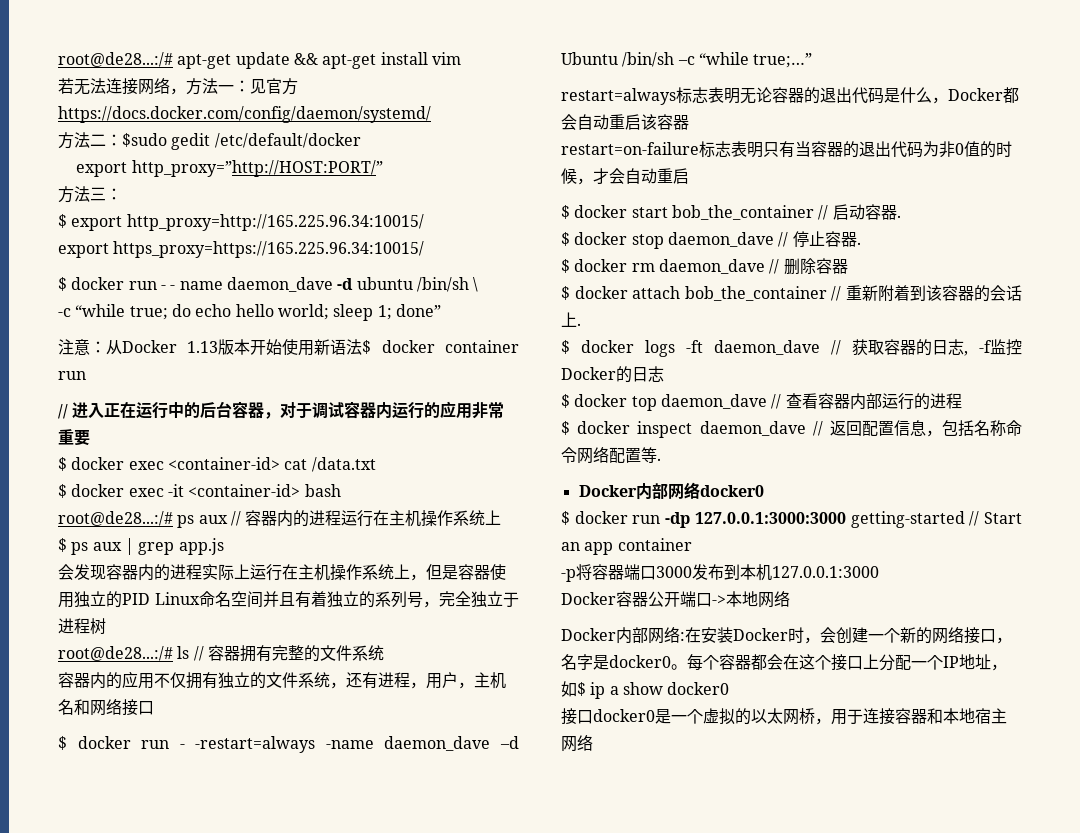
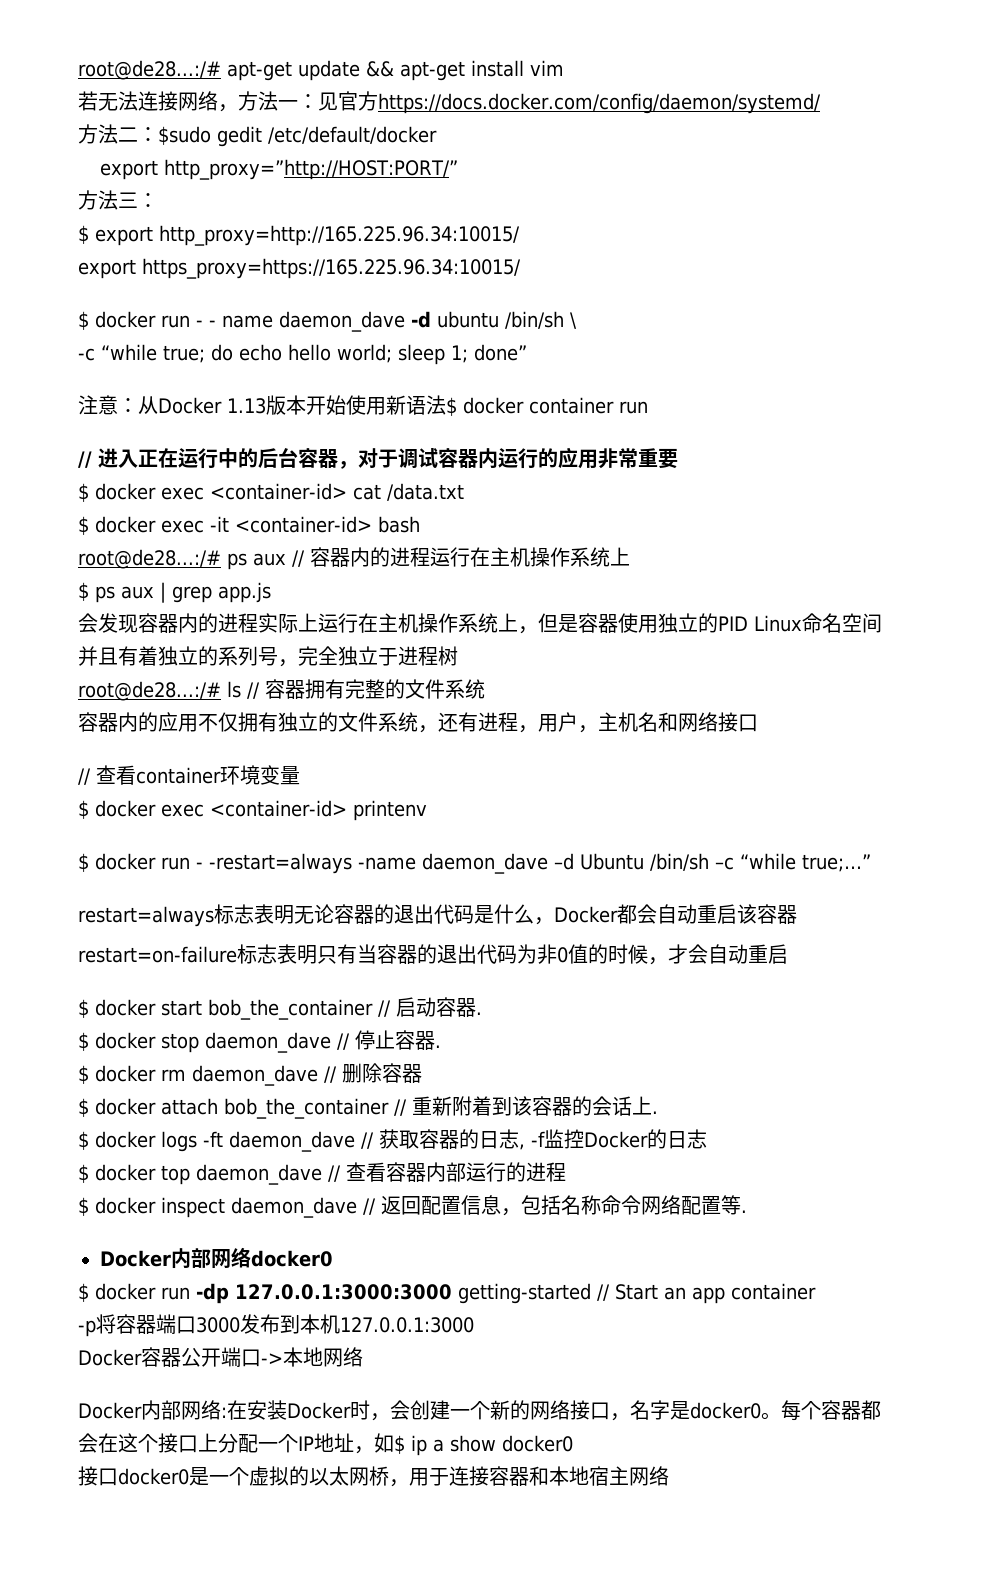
+ // 查看container环境变量
+ $ docker exec <container-id> printenv

